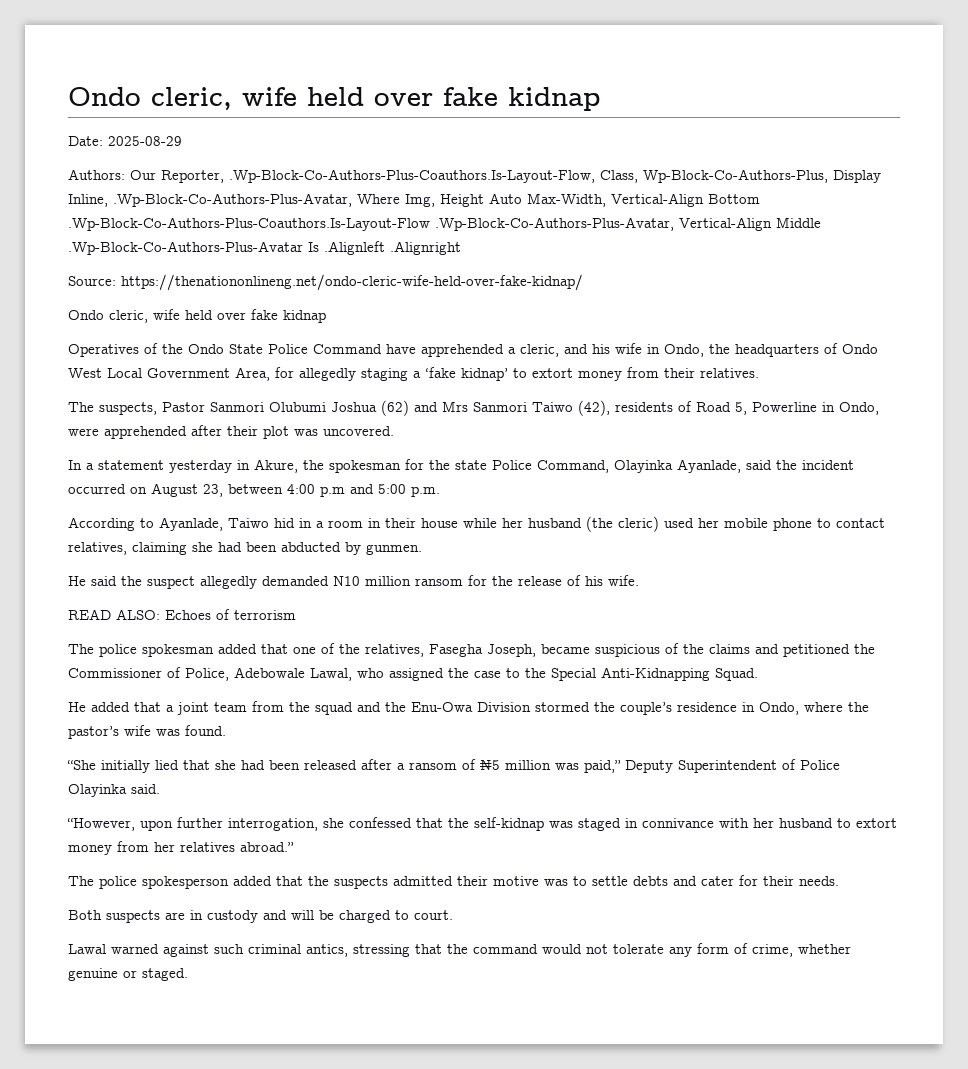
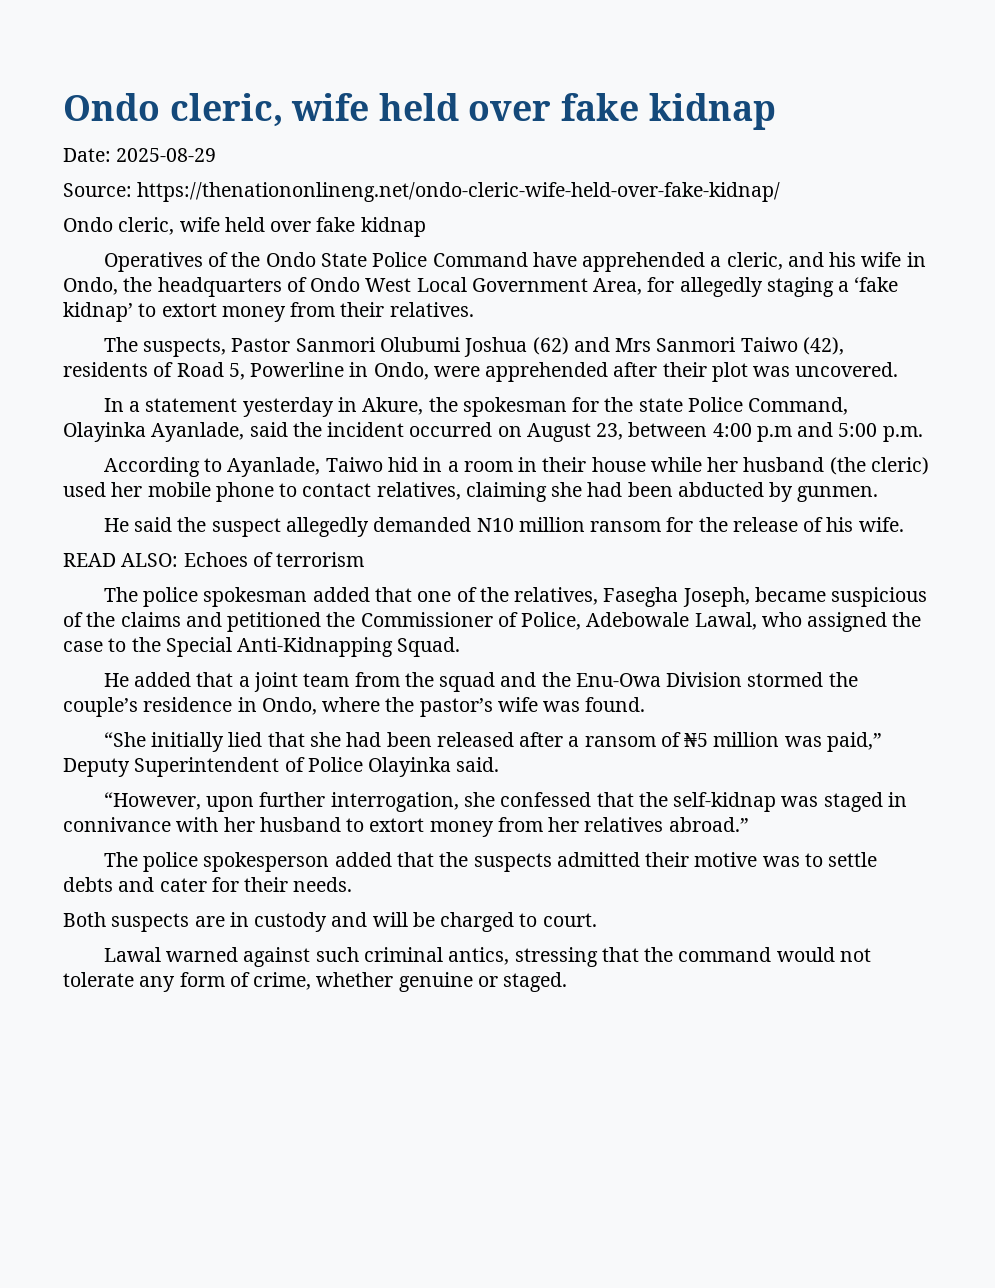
- Authors: Our Reporter, .Wp-Block-Co-Authors-Plus-Coauthors.Is-Layout-Flow, Class, Wp-Block-Co-Authors-Plus, Display Inline, .Wp-Block-Co-Authors-Plus-Avatar, Where Img, Height Auto Max-Width, Vertical-Align Bottom .Wp-Block-Co-Authors-Plus-Coauthors.Is-Layout-Flow .Wp-Block-Co-Authors-Plus-Avatar, Vertical-Align Middle .Wp-Block-Co-Authors-Plus-Avatar Is .Alignleft .Alignright

